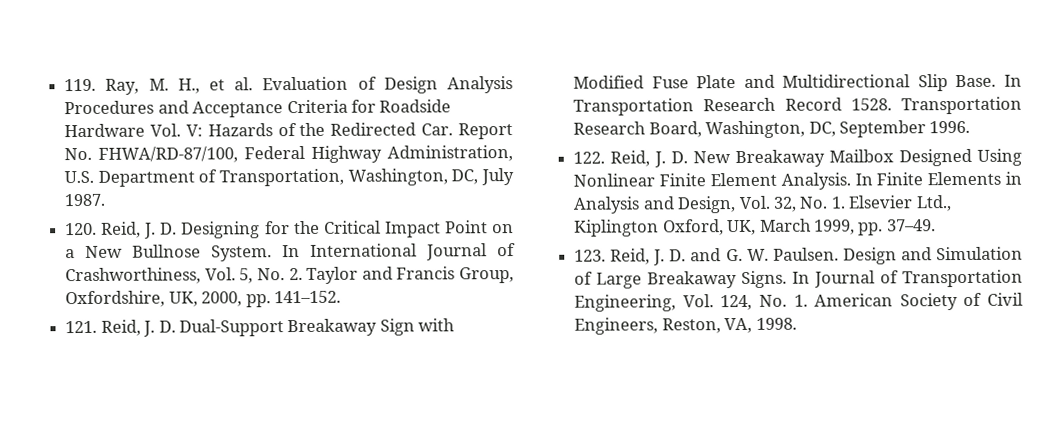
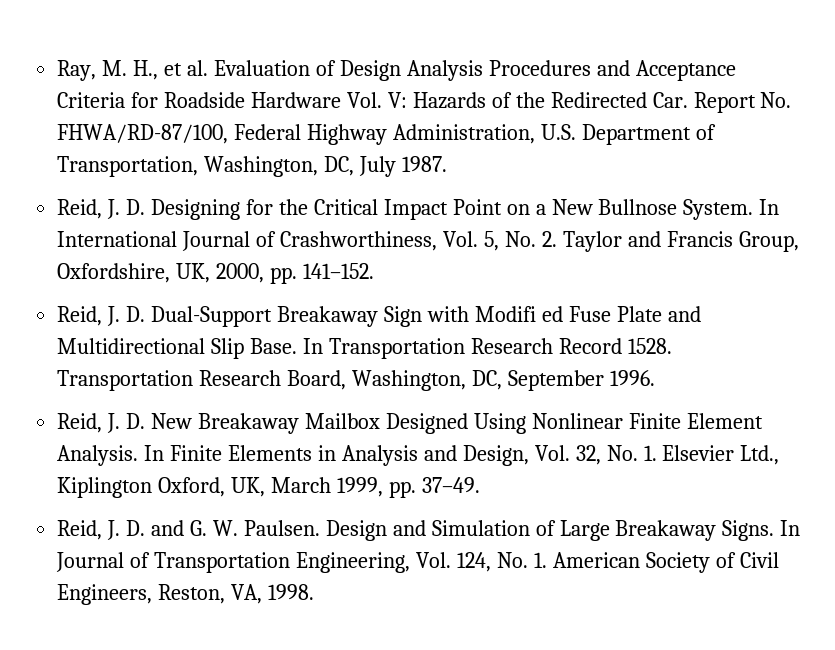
- 119. Ray, M. H., et al. Evaluation of Design Analysis Procedures and Acceptance Criteria for Roadside Hardware Vol. V: Hazards of the Redirected Car. Report No. FHWA/RD-87/100, Federal Highway Administration, U.S. Department of Transportation, Washington, DC, July 1987.
+ Ray, M. H., et al. Evaluation of Design Analysis Procedures and Acceptance Criteria for Roadside Hardware Vol. V: Hazards of the Redirected Car. Report No. FHWA/RD-87/100, Federal Highway Administration, U.S. Department of Transportation, Washington, DC, July 1987.
- 120. Reid, J. D. Designing for the Critical Impact Point on a New Bullnose System.
+ Reid, J. D. Designing for the Critical Impact Point on a New Bullnose System.
- 121. Reid, J. D. Dual-Support Breakaway Sign with Modified Fuse Plate and Multidirectional Slip Base.
+ Reid, J. D. Dual-Support Breakaway Sign with Modifi ed Fuse Plate and Multidirectional Slip Base.
- 122. Reid, J. D. New Breakaway Mailbox Designed Using Nonlinear Finite Element Analysis.
+ Reid, J. D. New Breakaway Mailbox Designed Using Nonlinear Finite Element Analysis.
- 123. Reid, J. D. and G. W. Paulsen.
+ Reid, J. D. and G. W. Paulsen.

